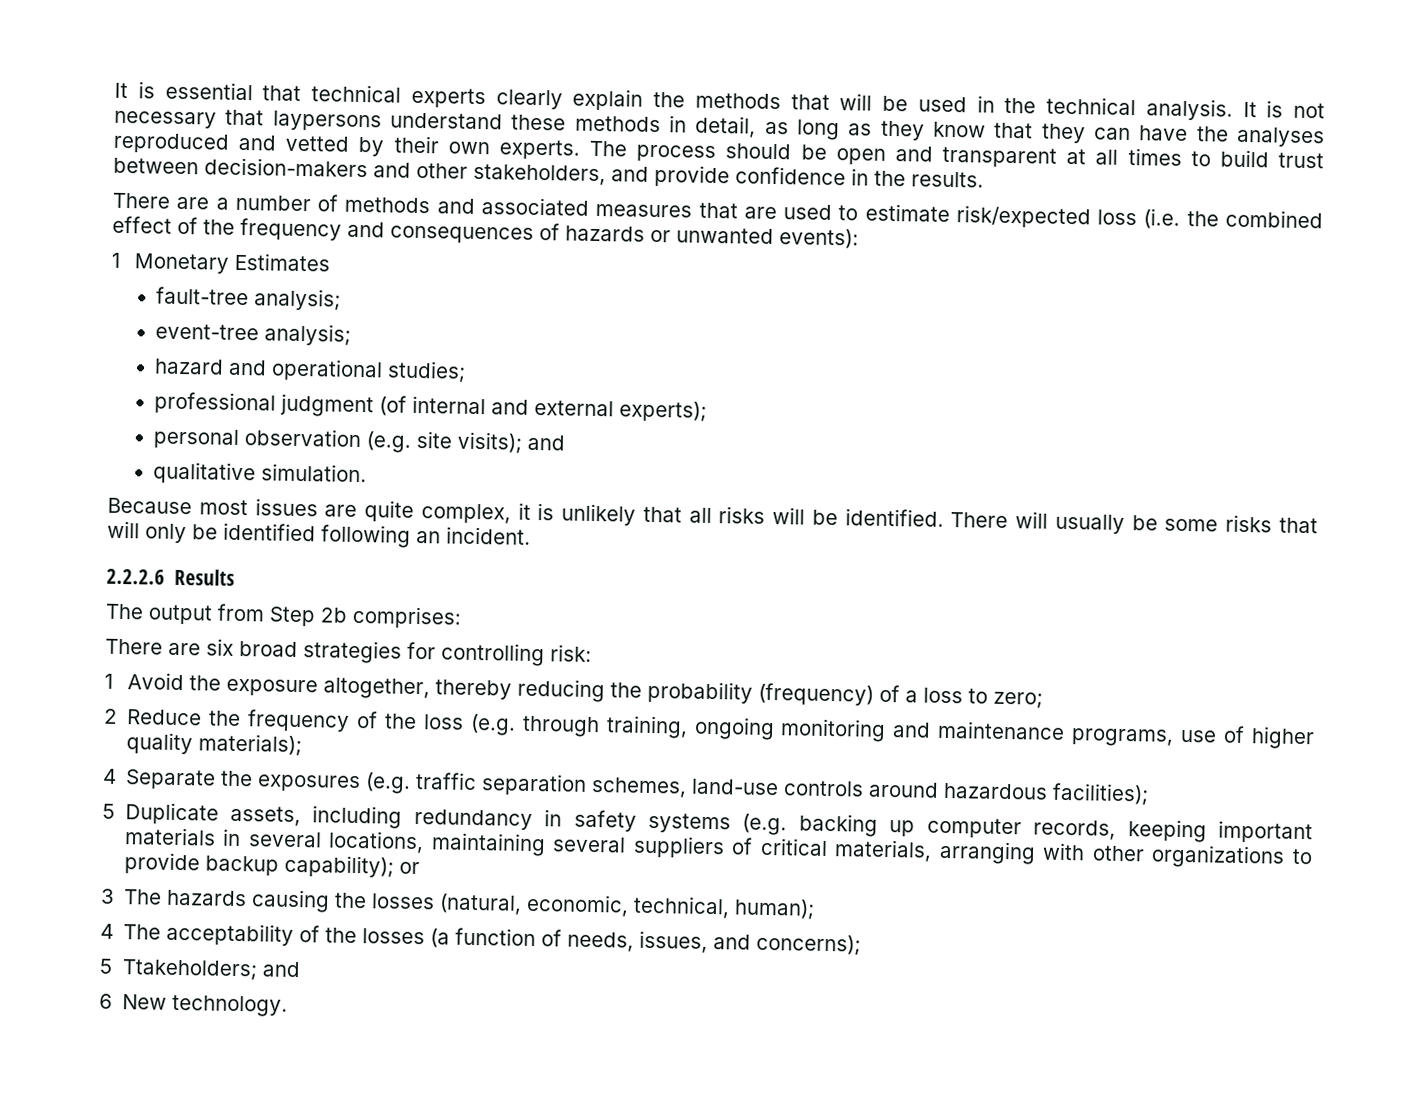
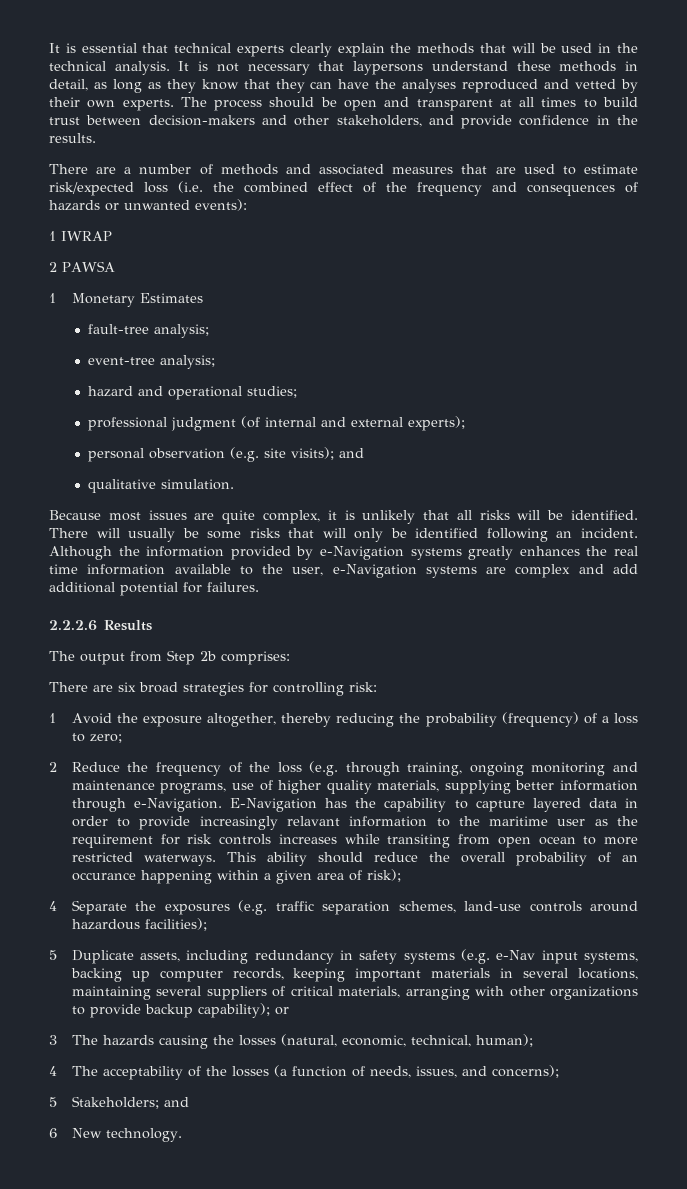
+ 1 IWRAP
+ 2 PAWSA
+ Although the information provided by e-Navigation systems greatly enhances the real time information available to the user, e-Navigation systems are complex and add additional potential for failures.
- 2 Reduce the frequency of the loss (e.g. through training, ongoing monitoring and maintenance programs, use of higher quality materials);
+ 2 Reduce the frequency of the loss (e.g. through training, ongoing monitoring and maintenance programs, use of higher quality materials, supplying better information through e-Navigation. E-Navigation has the capability to capture layered data in order to provide increasingly relavant information to the maritime user as the requirement for risk controls increases while transiting from open ocean to more restricted waterways. This ability should reduce the overall probability of an occurance happening within a given area of risk);
- 5 Duplicate assets, including redundancy in safety systems (e.g. backing up computer records, keeping important materials in several locations, maintaining several suppliers of critical materials, arranging with other organizations to provide backup capability); or
+ 5 Duplicate assets, including redundancy in safety systems (e.g. e-Nav input systems, backing up computer records, keeping important materials in several locations, maintaining several suppliers of critical materials, arranging with other organizations to provide backup capability); or
- 5 Ttakeholders; and
+ 5 Stakeholders; and

